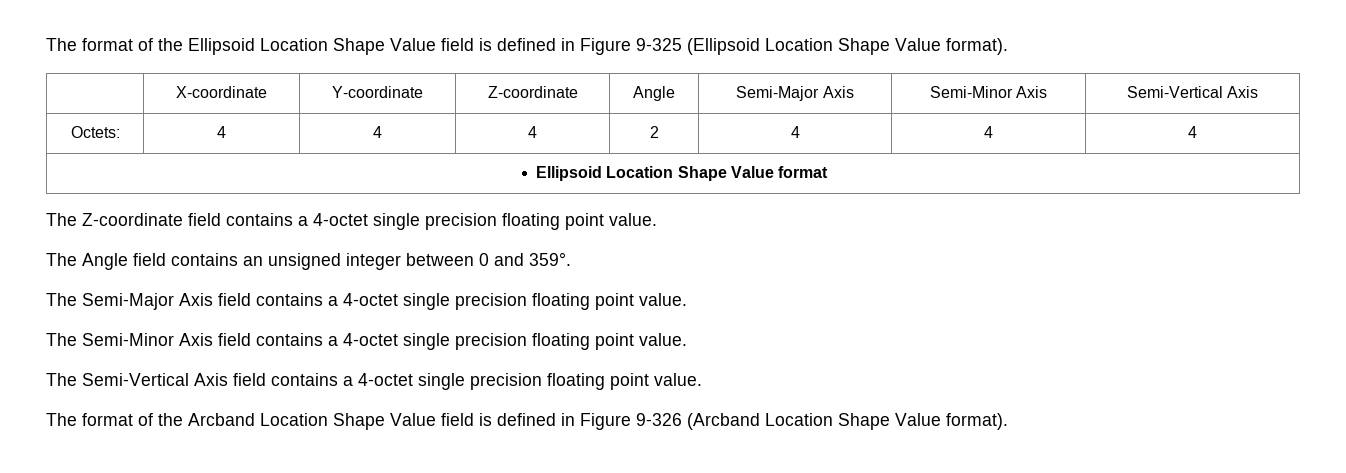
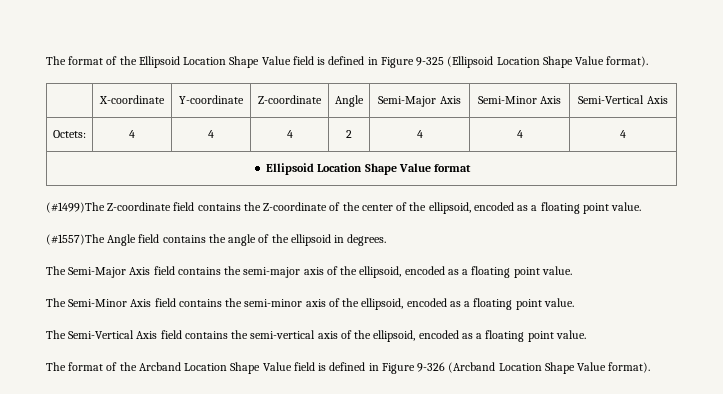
- The Z-coordinate field contains a 4-octet single precision floating point value.
- The Angle field contains an unsigned integer between 0 and 359°.
+ (#1499)The Z-coordinate field contains the Z-coordinate of the center of the ellipsoid, encoded as a floating point value.
+ (#1557)The Angle field contains the angle of the ellipsoid in degrees.
- The Semi-Major Axis field contains a 4-octet single precision floating point value.
+ The Semi-Major Axis field contains the semi-major axis of the ellipsoid, encoded as a floating point value.
- The Semi-Minor Axis field contains a 4-octet single precision floating point value.
+ The Semi-Minor Axis field contains the semi-minor axis of the ellipsoid, encoded as a floating point value.
- The Semi-Vertical Axis field contains a 4-octet single precision floating point value.
+ The Semi-Vertical Axis field contains the semi-vertical axis of the ellipsoid, encoded as a floating point value.

